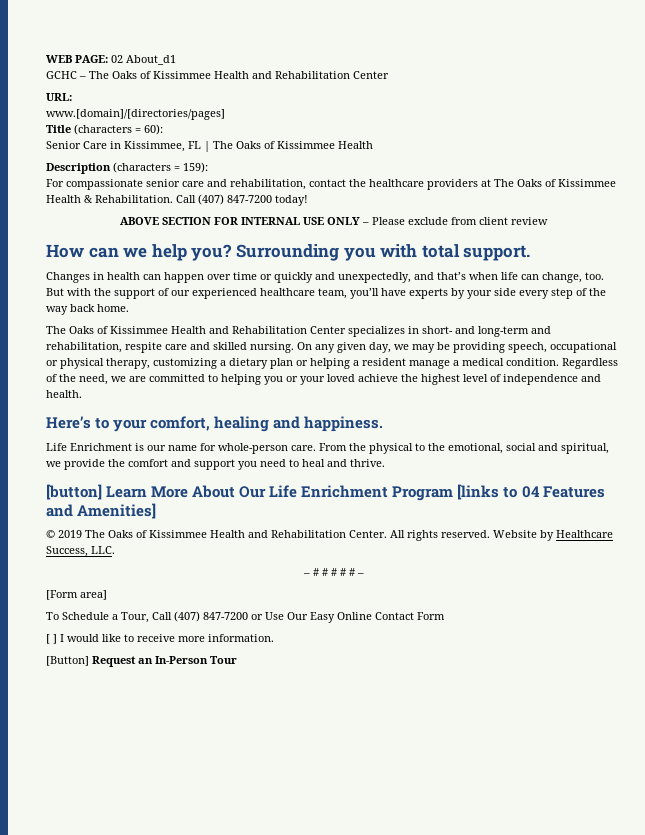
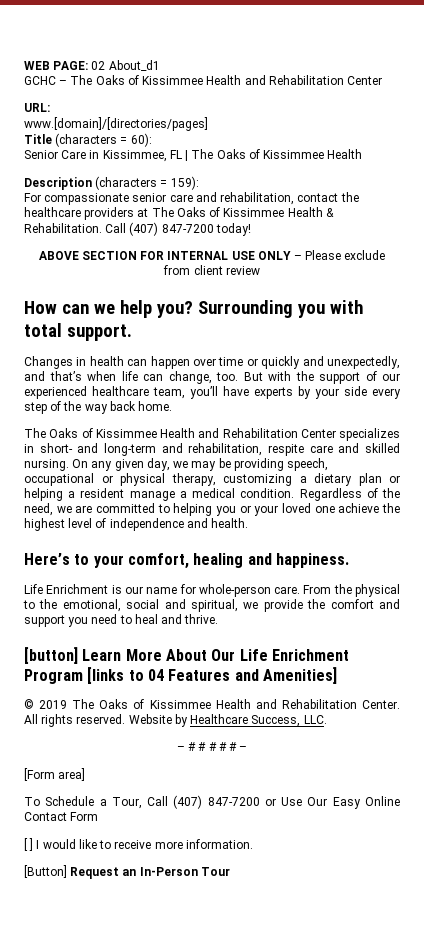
- Regardless of the need, we are committed to helping you or your loved achieve the highest level of independence and health.
+ Regardless of the need, we are committed to helping you or your loved one achieve the highest level of independence and health.

